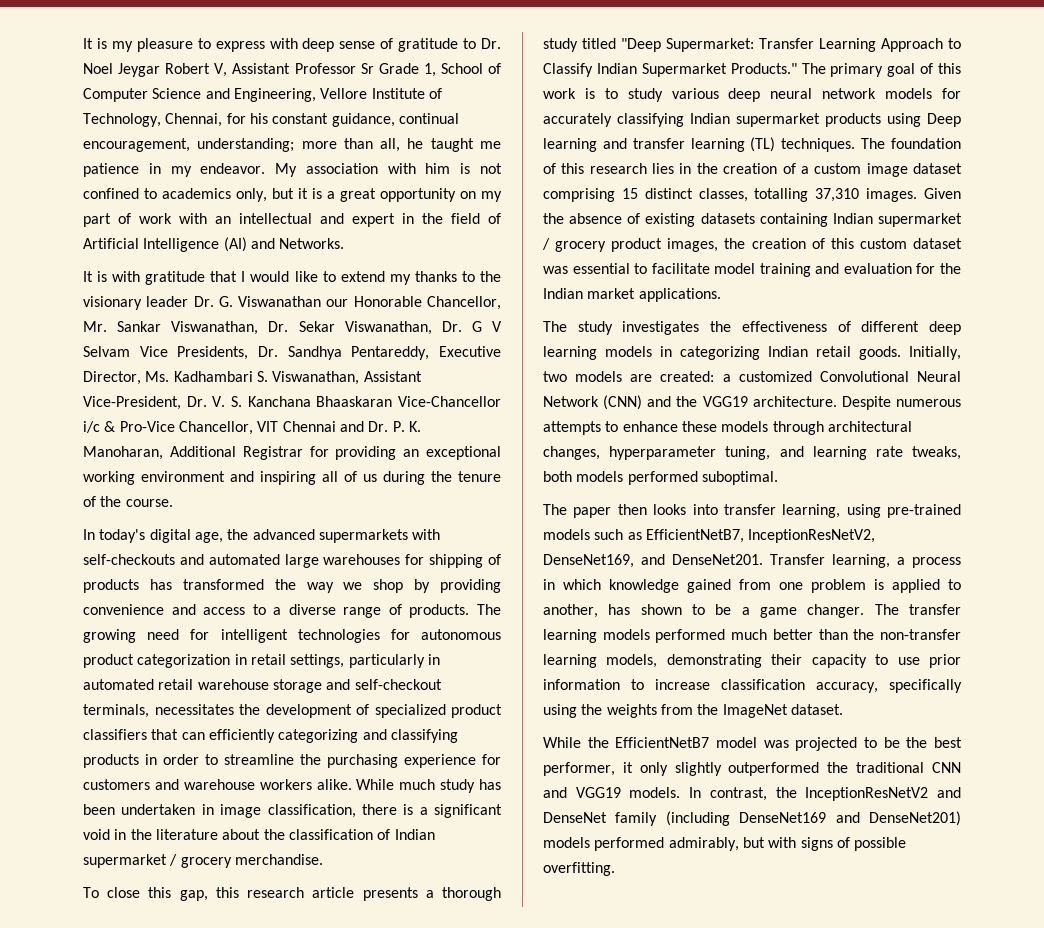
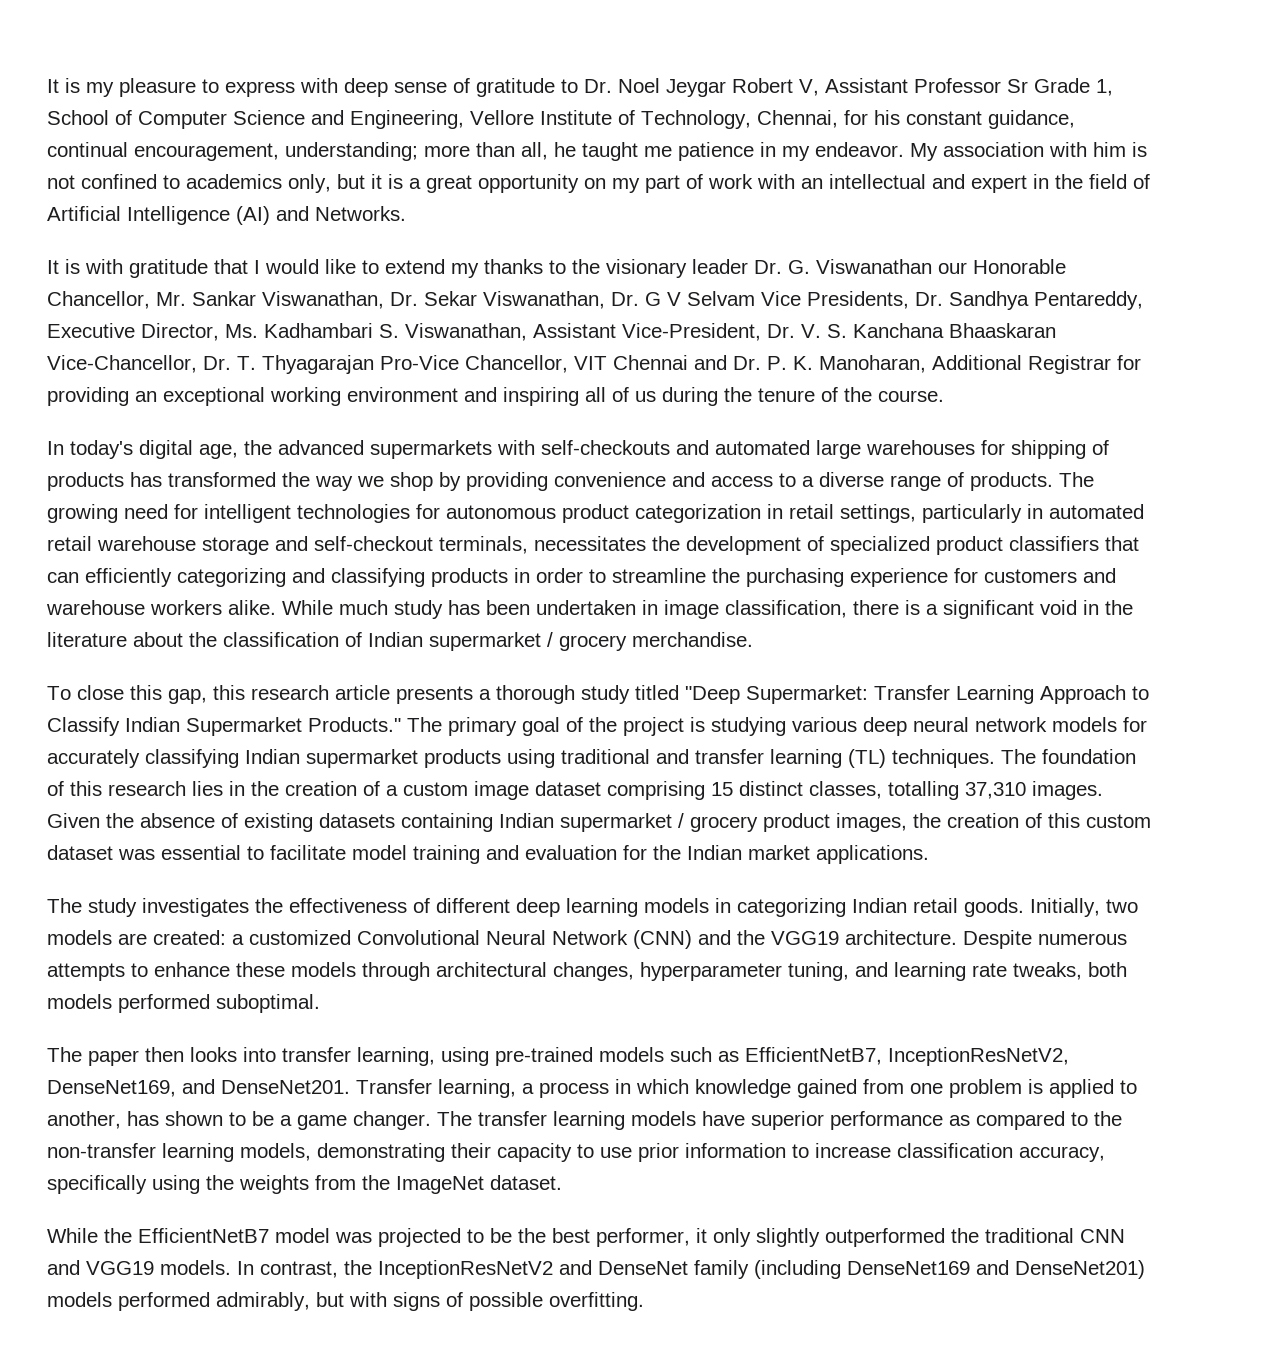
- It is with gratitude that I would like to extend my thanks to the visionary leader Dr. G. Viswanathan our Honorable Chancellor, Mr. Sankar Viswanathan, Dr. Sekar Viswanathan, Dr. G V Selvam Vice Presidents, Dr. Sandhya Pentareddy, Executive Director, Ms. Kadhambari S. Viswanathan, Assistant Vice-President, Dr. V. S. Kanchana Bhaaskaran Vice-Chancellor i/c & Pro-Vice Chancellor, VIT Chennai and Dr. P. K. Manoharan, Additional Registrar for providing an exceptional working environment and inspiring all of us during the tenure of the course.
+ It is with gratitude that I would like to extend my thanks to the visionary leader Dr. G. Viswanathan our Honorable Chancellor, Mr. Sankar Viswanathan, Dr. Sekar Viswanathan, Dr. G V Selvam Vice Presidents, Dr. Sandhya Pentareddy, Executive Director, Ms. Kadhambari S. Viswanathan, Assistant Vice-President, Dr. V. S. Kanchana Bhaaskaran Vice-Chancellor, Dr. T. Thyagarajan Pro-Vice Chancellor, VIT Chennai and Dr. P. K. Manoharan, Additional Registrar for providing an exceptional working environment and inspiring all of us during the tenure of the course.
- The primary goal of this work is to study various deep neural network models for accurately classifying Indian supermarket products using Deep learning and transfer learning (TL) techniques.
+ The primary goal of the project is studying various deep neural network models for accurately classifying Indian supermarket products using traditional and transfer learning (TL) techniques.
- The transfer learning models performed much better than the non-transfer learning models, demonstrating their capacity to use prior information to increase classification accuracy, specifically using the weights from the ImageNet dataset.
+ The transfer learning models have superior performance as compared to the non-transfer learning models, demonstrating their capacity to use prior information to increase classification accuracy, specifically using the weights from the ImageNet dataset.

